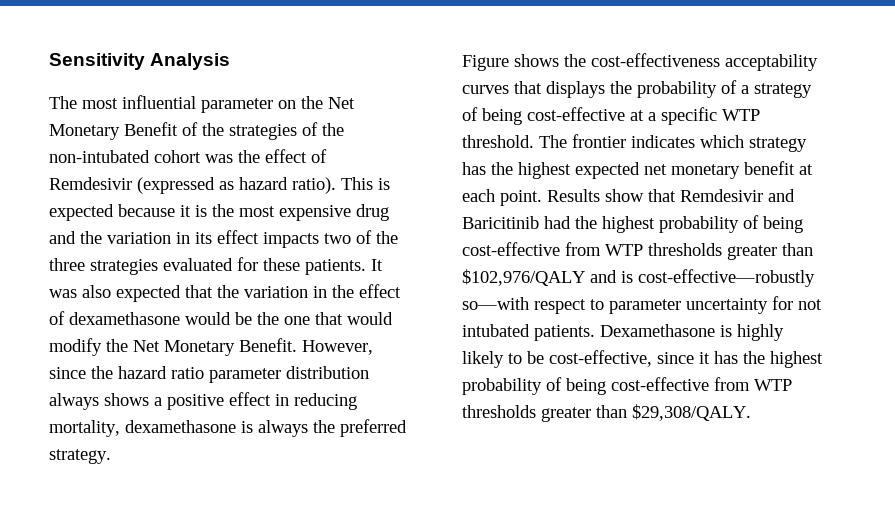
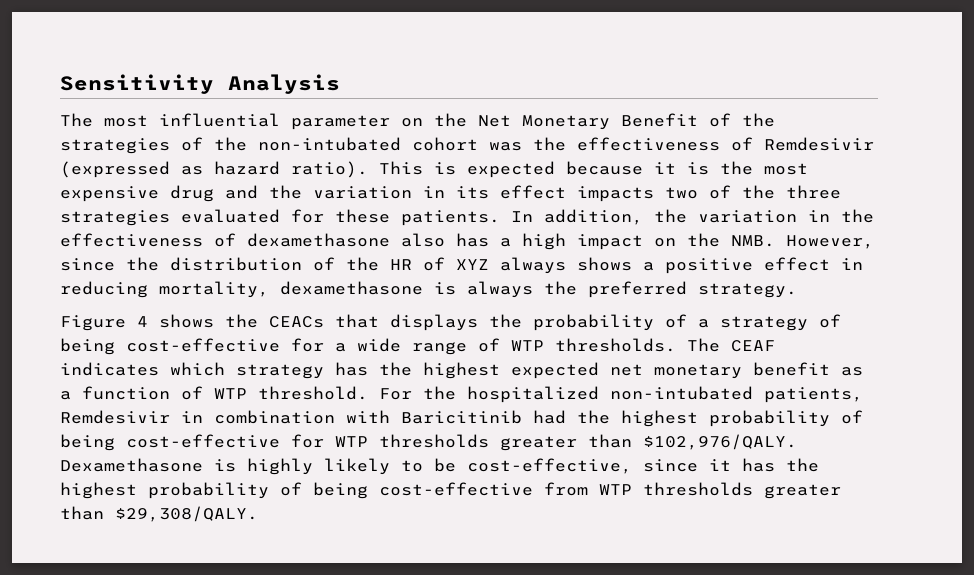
- The most influential parameter on the Net Monetary Benefit of the strategies of the non-intubated cohort was the effect of Remdesivir (expressed as hazard ratio).
+ The most influential parameter on the Net Monetary Benefit of the strategies of the non-intubated cohort was the effectiveness of Remdesivir (expressed as hazard ratio).
- It was also expected that the variation in the effect of dexamethasone would be the one that would modify the Net Monetary Benefit. However, since the hazard ratio parameter distribution always shows a positive effect in reducing mortality, dexamethasone is always the preferred strategy.
+ In addition, the variation in the effectiveness of dexamethasone also has a high impact on the NMB. However, since the distribution of the HR of XYZ always shows a positive effect in reducing mortality, dexamethasone is always the preferred strategy.
- Figure shows the cost-effectiveness acceptability curves that displays the probability of a strategy of being cost-effective at a specific WTP threshold. The frontier indicates which strategy has the highest expected net monetary benefit at each point. Results show that Remdesivir and Baricitinib had the highest probability of being cost-effective from WTP thresholds greater than $102,976/QALY and is cost-effective—robustly so—with respect to parameter uncertainty for not intubated patients.
+ Figure 4 shows the CEACs that displays the probability of a strategy of being cost-effective for a wide range of WTP thresholds. The CEAF indicates which strategy has the highest expected net monetary benefit as a function of WTP threshold. For the hospitalized non-intubated patients, Remdesivir in combination with Baricitinib had the highest probability of being cost-effective for WTP thresholds greater than $102,976/QALY.

